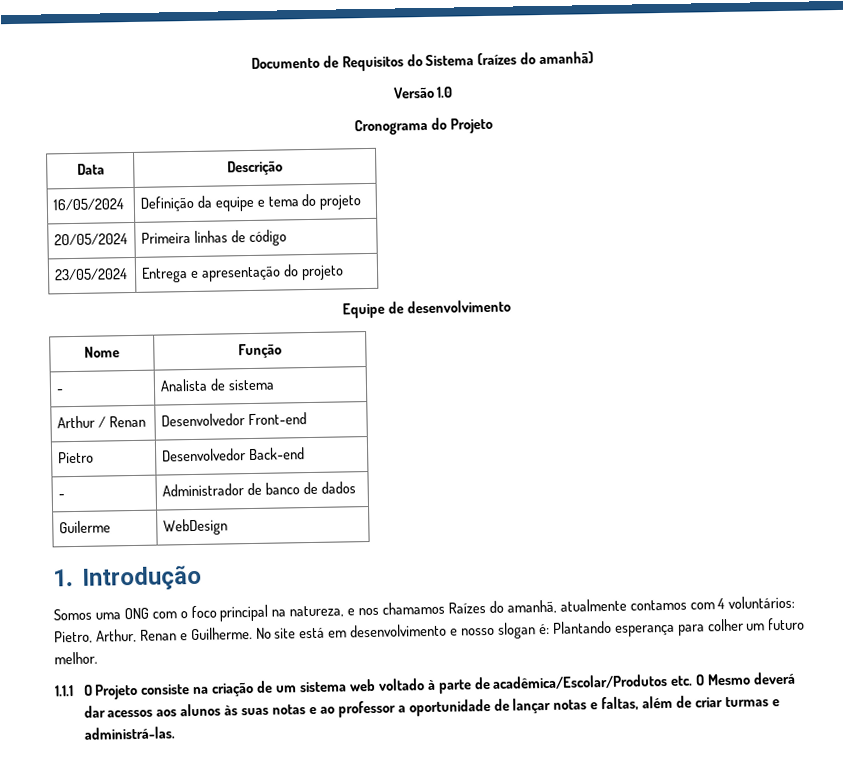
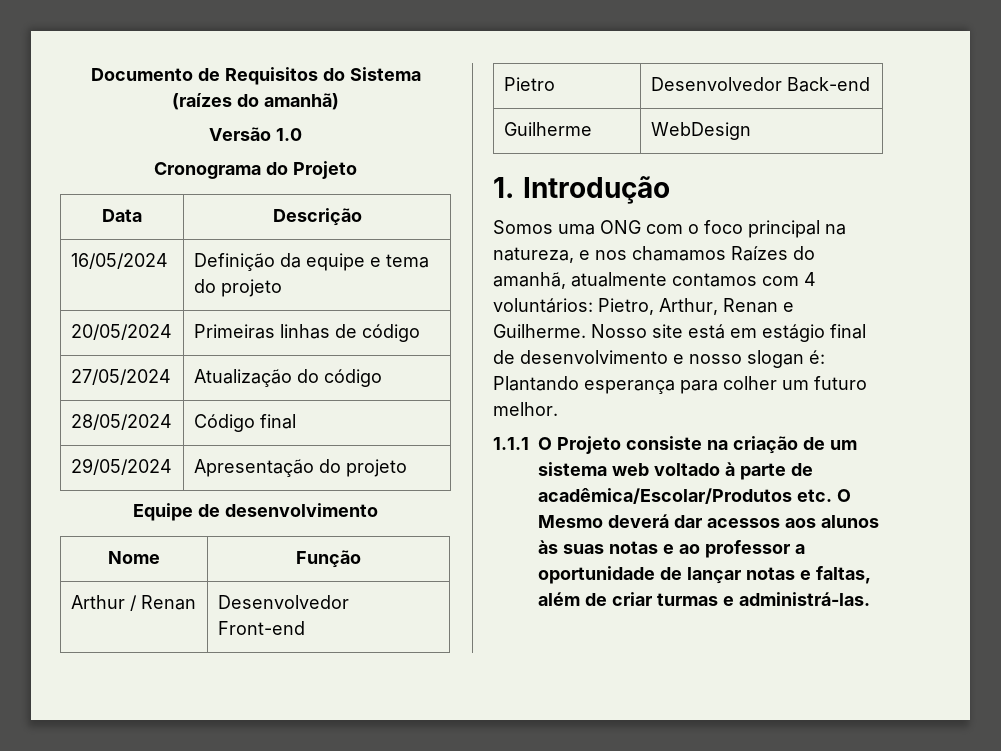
- 20/05/2024 | Primeira linhas de código
+ 20/05/2024 | Primeiras linhas de código
- 23/05/2024 | Entrega e apresentação do projeto
+ 27/05/2024 | Atualização do código
+ 28/05/2024 | Código final
+ 29/05/2024 | Apresentação do projeto
- - | Analista de sistema
- - | Administrador de banco de dados
- Guilerme | WebDesign
+ Guilherme | WebDesign
- No site está em desenvolvimento e nosso slogan é: Plantando esperança para colher um futuro melhor.
+ Nosso site está em estágio final de desenvolvimento e nosso slogan é: Plantando esperança para colher um futuro melhor.

